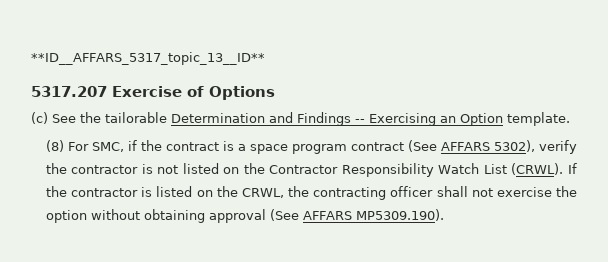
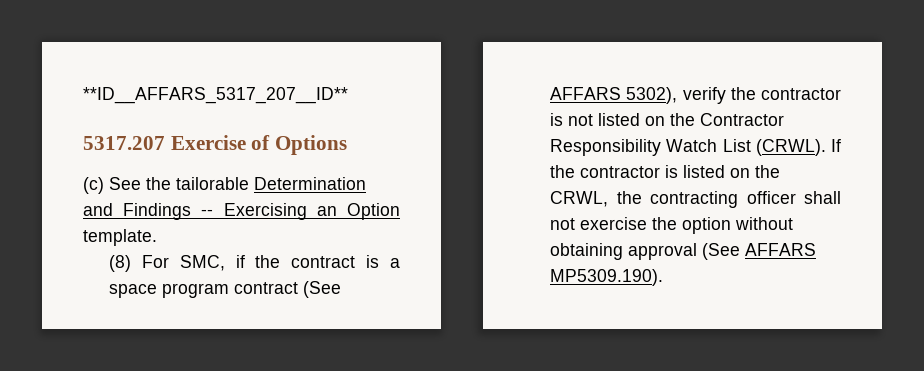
- **ID__AFFARS_5317_topic_13__ID**
+ **ID__AFFARS_5317_207__ID**

